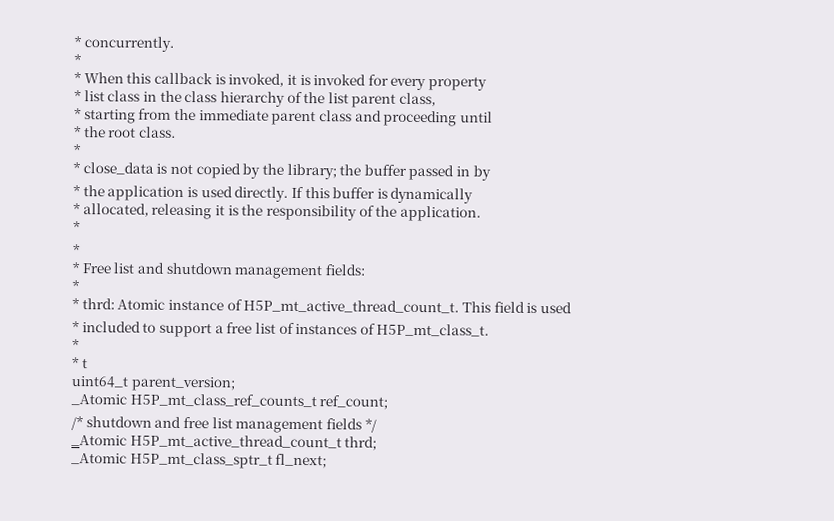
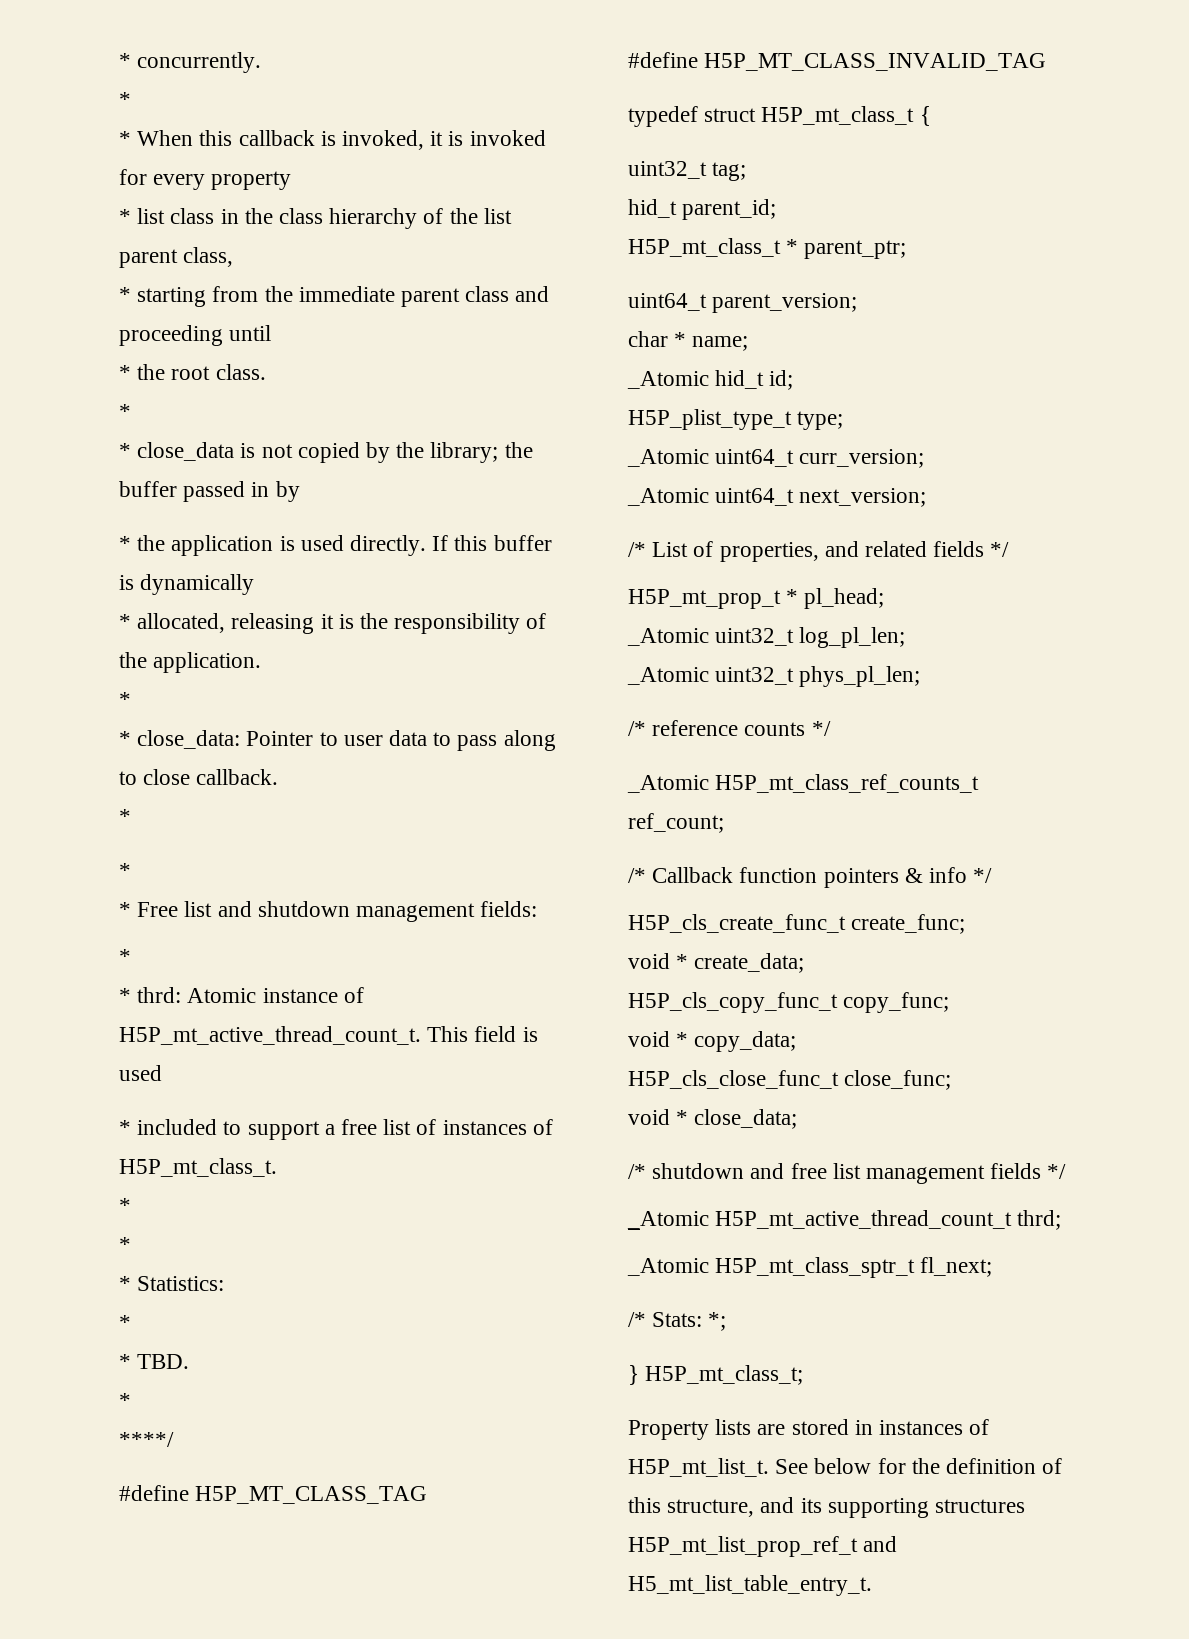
+ * close_data: Pointer to user data to pass along to close callback.
+ *
  * included to support a free list of instances of H5P_mt_class_t.
  *
- * t
+ *
+ * Statistics:
+ *
+ * TBD.
+ *
+ ****/
+ #define H5P_MT_CLASS_TAG
+ #define H5P_MT_CLASS_INVALID_TAG
+ typedef struct H5P_mt_class_t {
+ uint32_t tag;
+ hid_t parent_id;
+ H5P_mt_class_t * parent_ptr;
  uint64_t parent_version;
+ char * name;
+ _Atomic hid_t id;
+ H5P_plist_type_t type;
+ _Atomic uint64_t curr_version;
+ _Atomic uint64_t next_version;
+ /* List of properties, and related fields */
+ H5P_mt_prop_t * pl_head;
+ _Atomic uint32_t log_pl_len;
+ _Atomic uint32_t phys_pl_len;
+ /* reference counts */
  _Atomic H5P_mt_class_ref_counts_t ref_count;
+ /* Callback function pointers & info */
+ H5P_cls_create_func_t create_func;
+ void * create_data;
+ H5P_cls_copy_func_t copy_func;
+ void * copy_data;
+ H5P_cls_close_func_t close_func;
+ void * close_data;
+ /* Stats: *;
+ } H5P_mt_class_t;
+ Property lists are stored in instances of H5P_mt_list_t. See below for the definition of this structure, and its supporting structures H5P_mt_list_prop_ref_t and H5_mt_list_table_entry_t.

